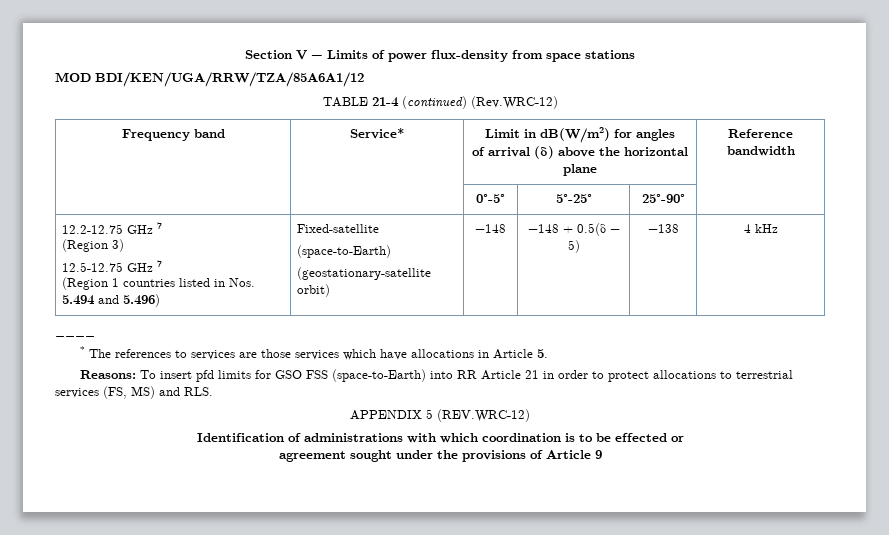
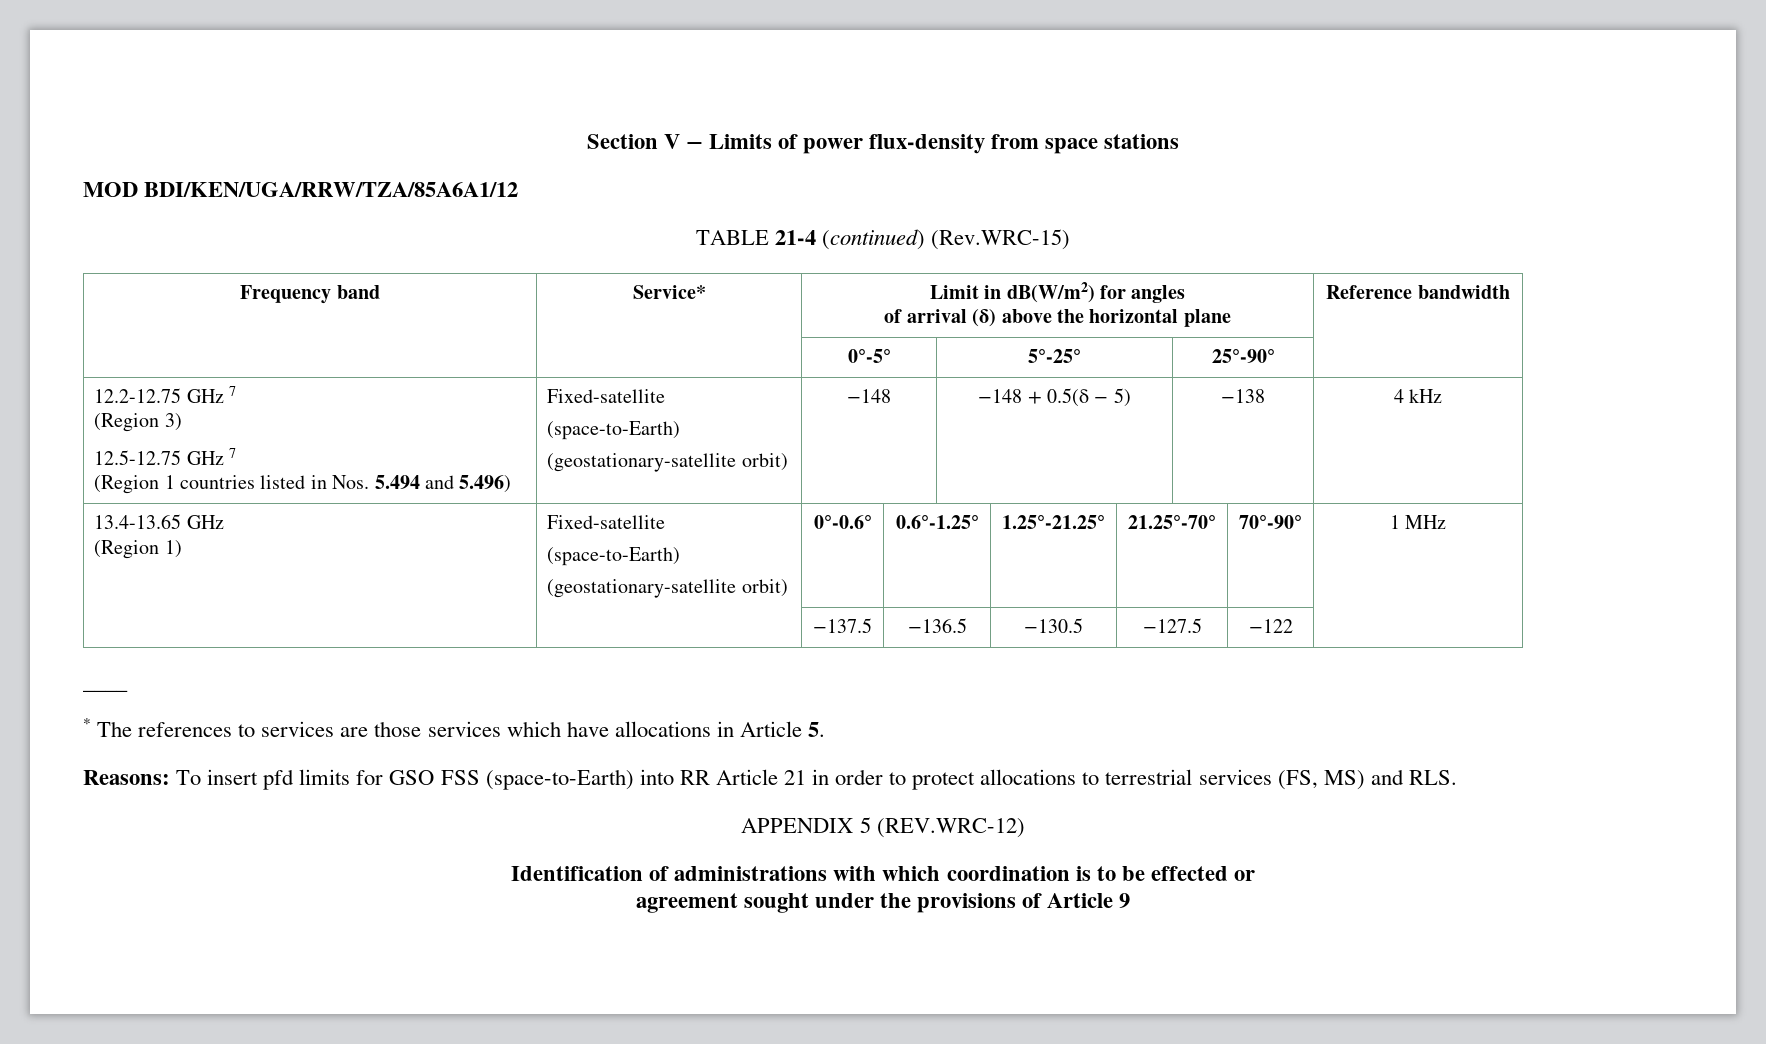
- TABLE 21-4 (continued) (Rev.WRC-12)
+ TABLE 21-4 (continued) (Rev.WRC-15)
+ 13.4-13.65 GHz
+ (Region 1) | Fixed-satellite
+ (space-to-Earth)
+ (geostationary-satellite orbit) | 0°-0.6° | 0.6°-1.25° | 1.25°-21.25° | 21.25°-70° | 70°-90° | 1 MHz
+ | | −137.5 | −136.5 | −130.5 | −127.5 | −122 |

